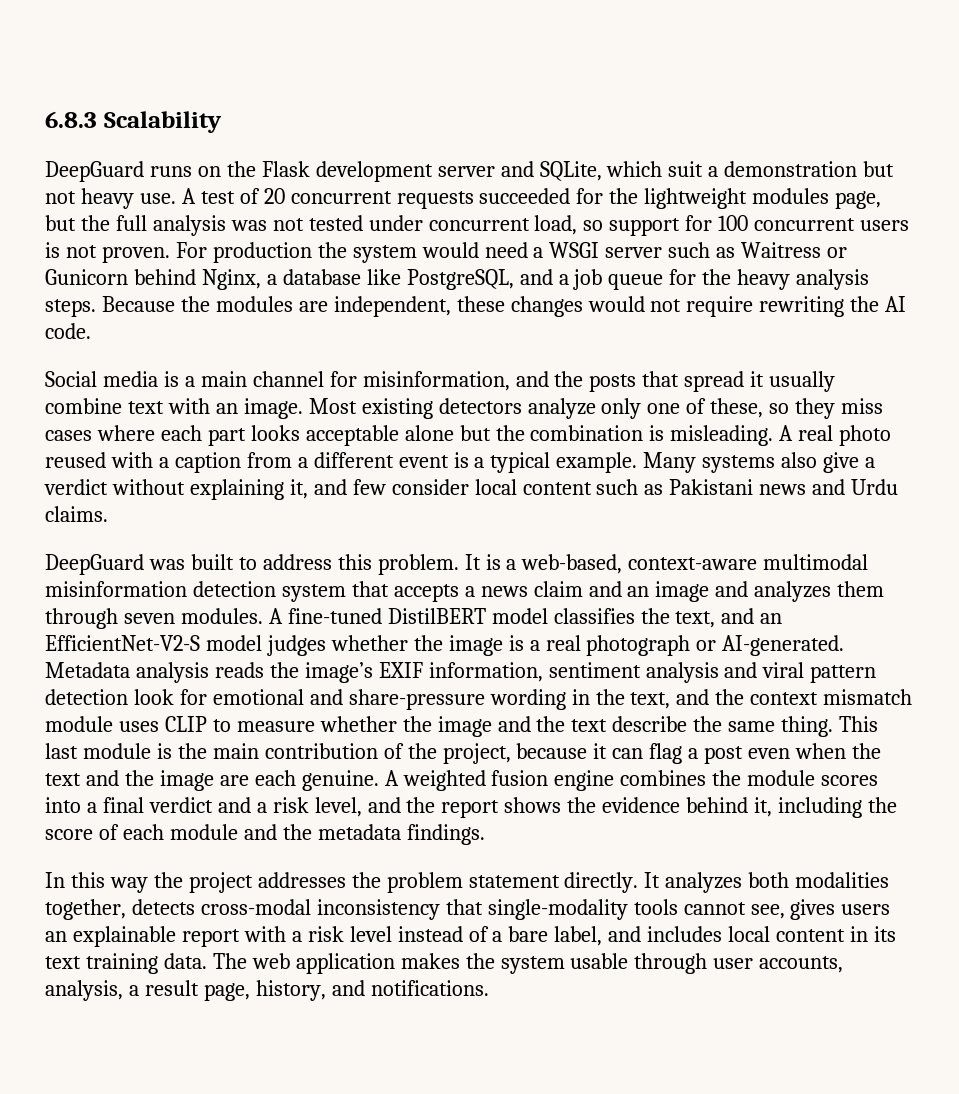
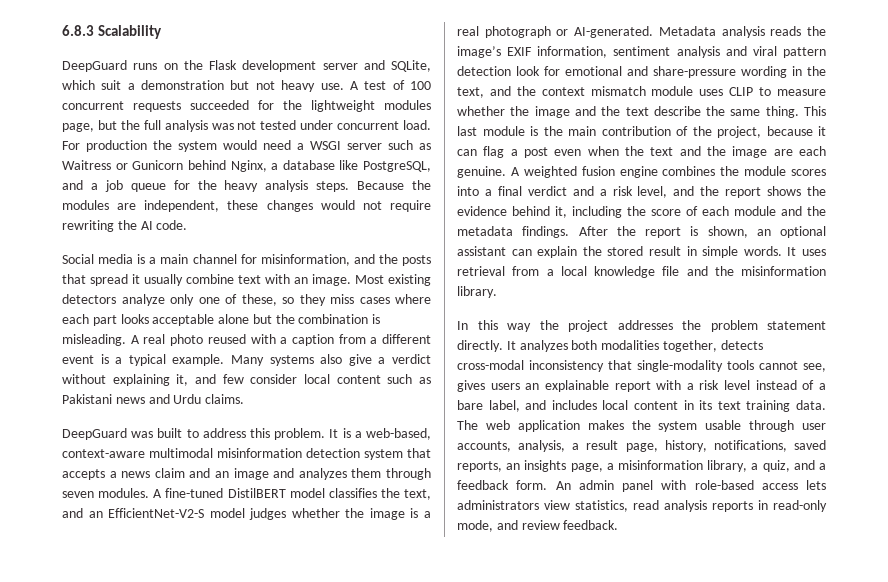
- A test of 20 concurrent requests succeeded for the lightweight modules page, but the full analysis was not tested under concurrent load, so support for 100 concurrent users is not proven.
+ A test of 100 concurrent requests succeeded for the lightweight modules page, but the full analysis was not tested under concurrent load.
+ After the report is shown, an optional assistant can explain the stored result in simple words. It uses retrieval from a local knowledge file and the misinformation library.
- The web application makes the system usable through user accounts, analysis, a result page, history, and notifications.
+ The web application makes the system usable through user accounts, analysis, a result page, history, notifications, saved reports, an insights page, a misinformation library, a quiz, and a feedback form. An admin panel with role-based access lets administrators view statistics, read analysis reports in read-only mode, and review feedback.

